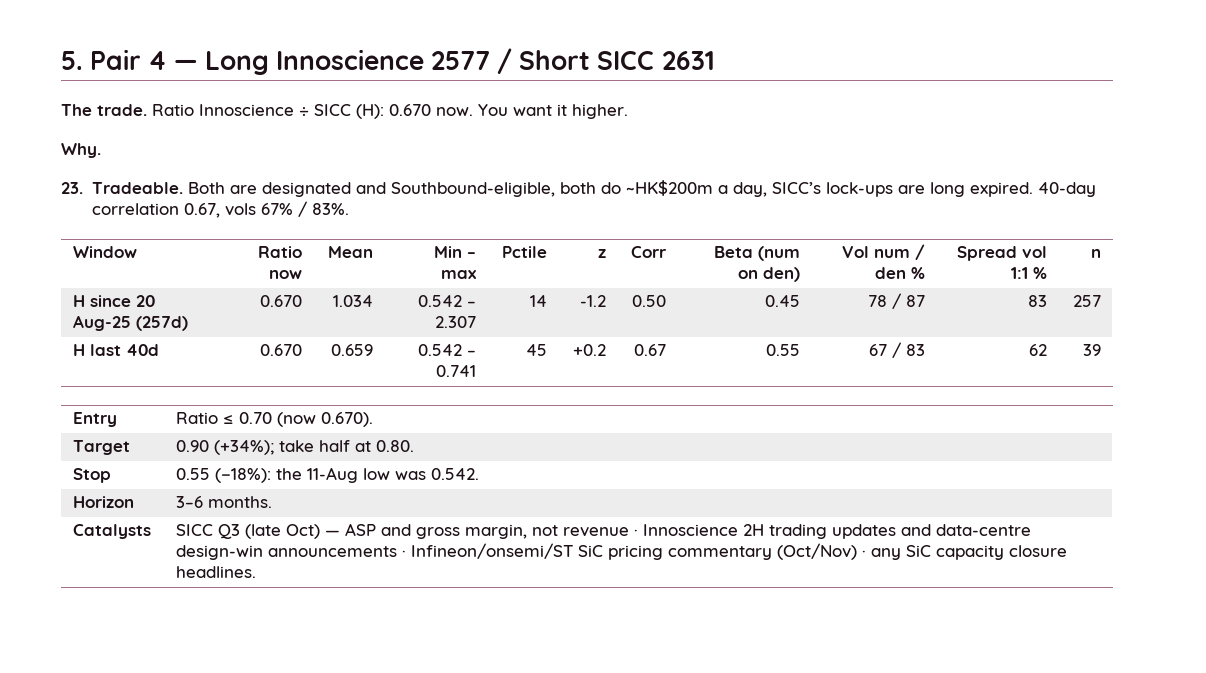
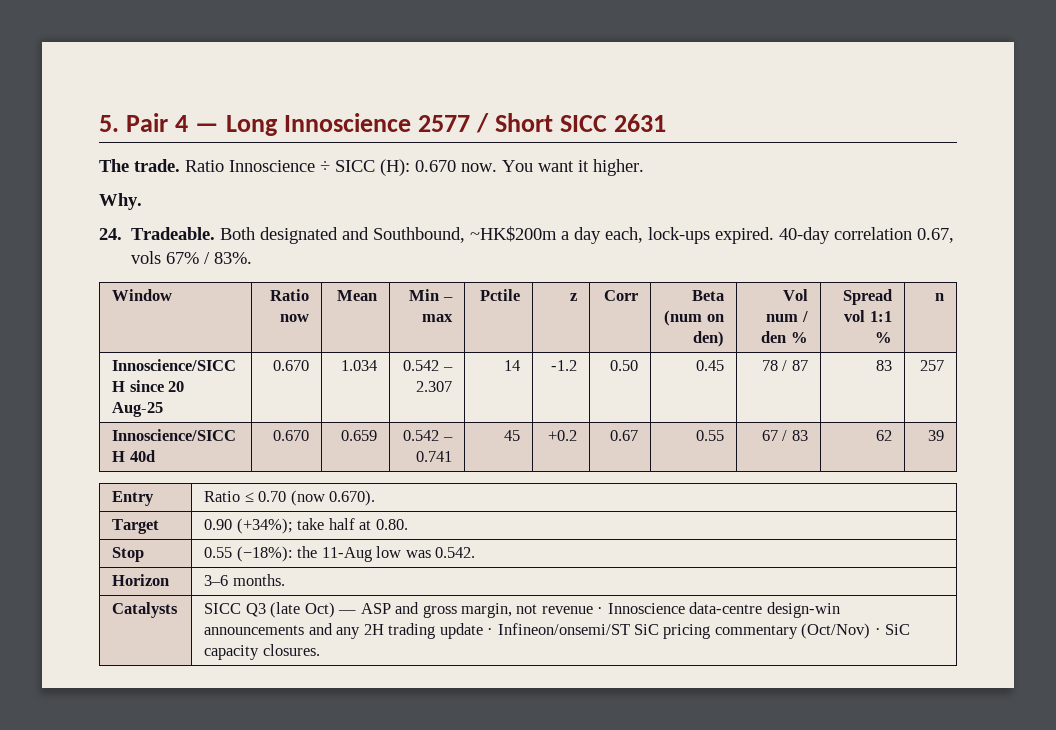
- 23. Tradeable.
+ 24. Tradeable.
- Both are designated and Southbound-eligible, both do ~HK$200m a day, SICC’s lock-ups are long expired.
+ Both designated and Southbound, ~HK$200m a day each, lock-ups expired.
- H since 20 Aug-25 (257d) | 0.670 | 1.034 | 0.542 – 2.307 | 14 | -1.2 | 0.50 | 0.45 | 78 / 87 | 83 | 257
+ Innoscience/SICC H since 20 Aug-25 | 0.670 | 1.034 | 0.542 – 2.307 | 14 | -1.2 | 0.50 | 0.45 | 78 / 87 | 83 | 257
- H last 40d | 0.670 | 0.659 | 0.542 – 0.741 | 45 | +0.2 | 0.67 | 0.55 | 67 / 83 | 62 | 39
+ Innoscience/SICC H 40d | 0.670 | 0.659 | 0.542 – 0.741 | 45 | +0.2 | 0.67 | 0.55 | 67 / 83 | 62 | 39
- Catalysts | SICC Q3 (late Oct) — ASP and gross margin, not revenue · Innoscience 2H trading updates and data-centre design-win announcements · Infineon/onsemi/ST SiC pricing commentary (Oct/Nov) · any SiC capacity closure headlines.
+ Catalysts | SICC Q3 (late Oct) — ASP and gross margin, not revenue · Innoscience data-centre design-win announcements and any 2H trading update · Infineon/onsemi/ST SiC pricing commentary (Oct/Nov) · SiC capacity closures.

